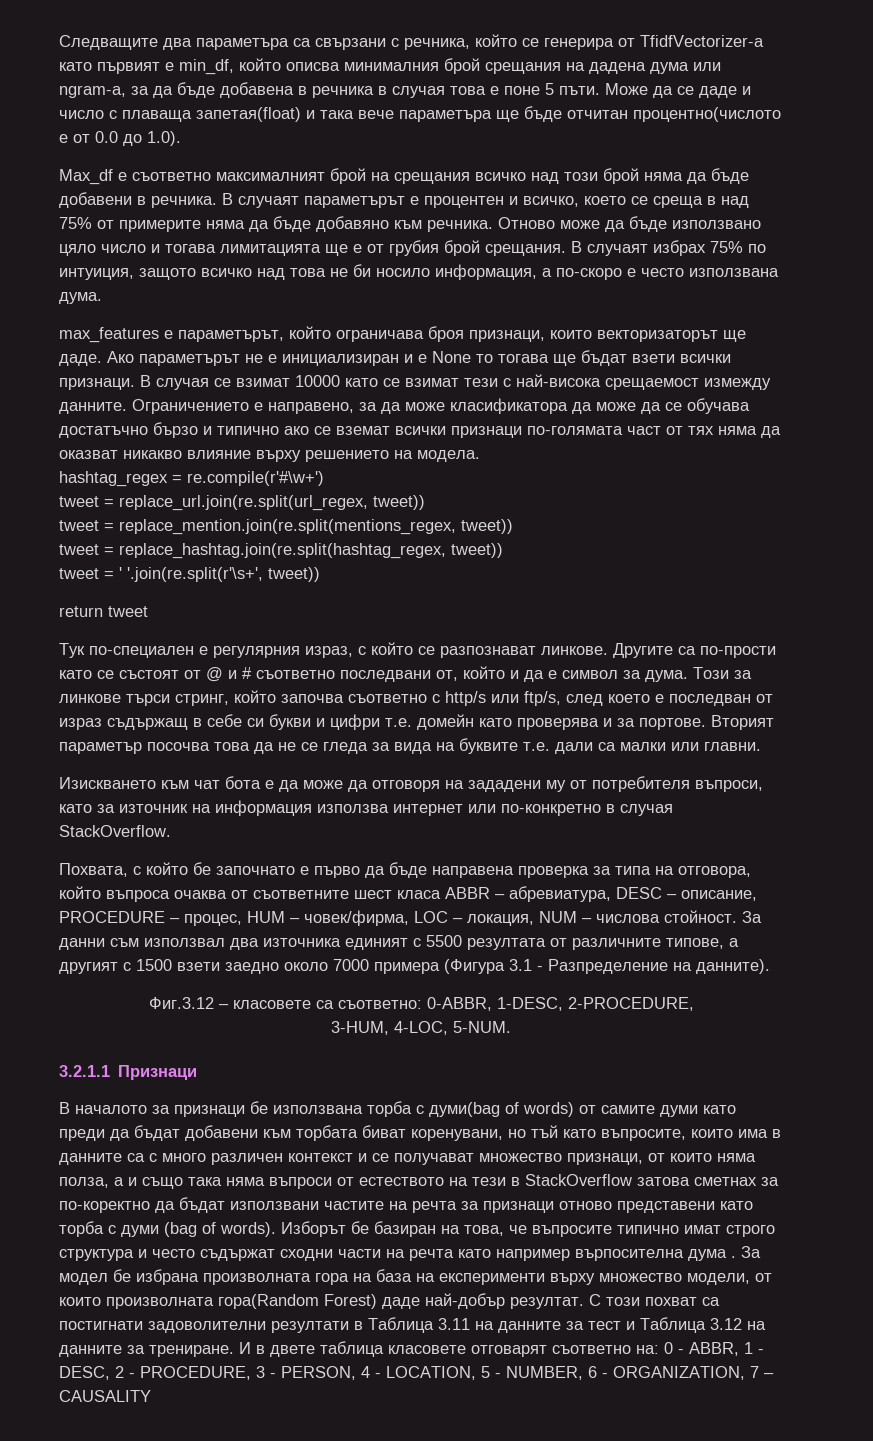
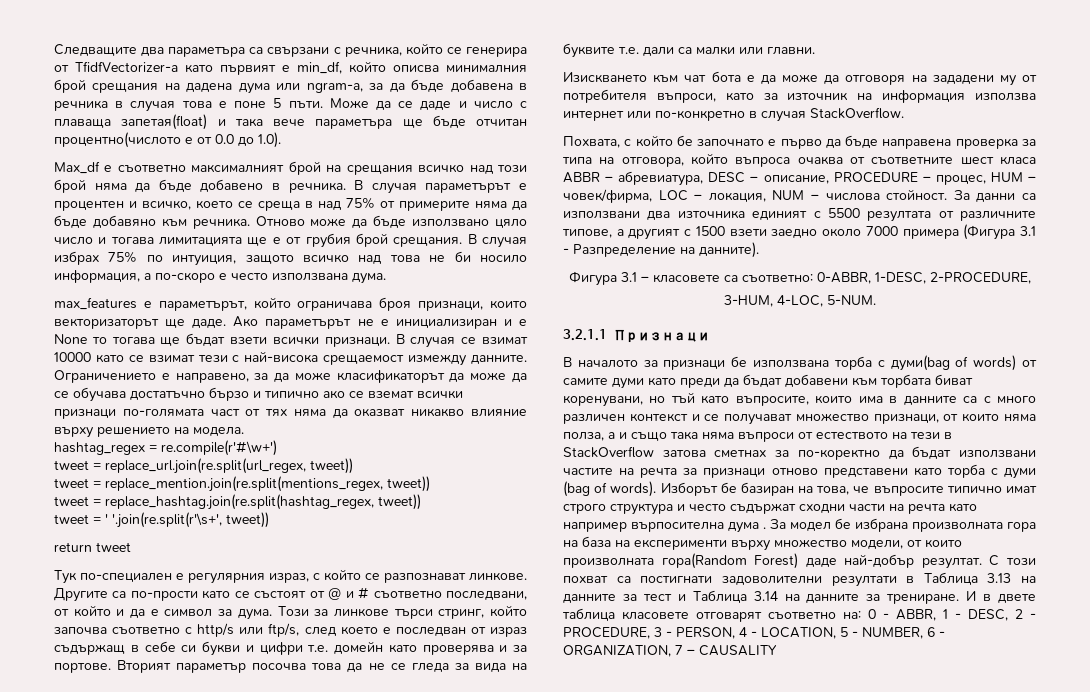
- Max_df е съответно максималният брой на срещания всичко над този брой няма да бъде добавени в речника.
+ Max_df е съответно максималният брой на срещания всичко над този брой няма да бъде добавено в речника.
- В случаят параметърът е процентен и всичко, което се среща в над 75% от примерите няма да бъде добавяно към речника.
+ В случая параметърът е процентен и всичко, което се среща в над 75% от примерите няма да бъде добавяно към речника.
- В случаят избрах 75% по интуиция, защото всичко над това не би носило информация, а по-скоро е често използвана дума.
+ В случая избрах 75% по интуиция, защото всичко над това не би носило информация, а по-скоро е често използвана дума.
- Ограничението е направено, за да може класификатора да може да се обучава достатъчно бързо и типично ако се вземат всички признаци по-голямата част от тях няма да оказват никакво влияние върху решението на модела.
+ Ограничението е направено, за да може класификаторът да може да се обучава достатъчно бързо и типично ако се вземат всички признаци по-голямата част от тях няма да оказват никакво влияние върху решението на модела.
- Другите са по-прости като се състоят от @ и # съответно последвани от, който и да е символ за дума.
+ Другите са по-прости като се състоят от @ и # съответно последвани, от който и да е символ за дума.
- За данни съм използвал два източника единият с 5500 резултата от различните типове, а другият с 1500 взети заедно около 7000 примера (Фигура 3.1 - Разпределение на данните).
+ За данни са използвани два източника единият с 5500 резултата от различните типове, а другият с 1500 взети заедно около 7000 примера (Фигура 3.1 - Разпределение на данните).
- Фиг.3.12 – класовете са съответно: 0-ABBR, 1-DESC, 2-PROCEDURE,
+ Фигура 3.1 – класовете са съответно: 0-ABBR, 1-DESC, 2-PROCEDURE,
- С този похват са постигнати задоволителни резултати в Таблица 3.11 на данните за тест и Таблица 3.12 на данните за трениране.
+ С този похват са постигнати задоволителни резултати в Таблица 3.13 на данните за тест и Таблица 3.14 на данните за трениране.

